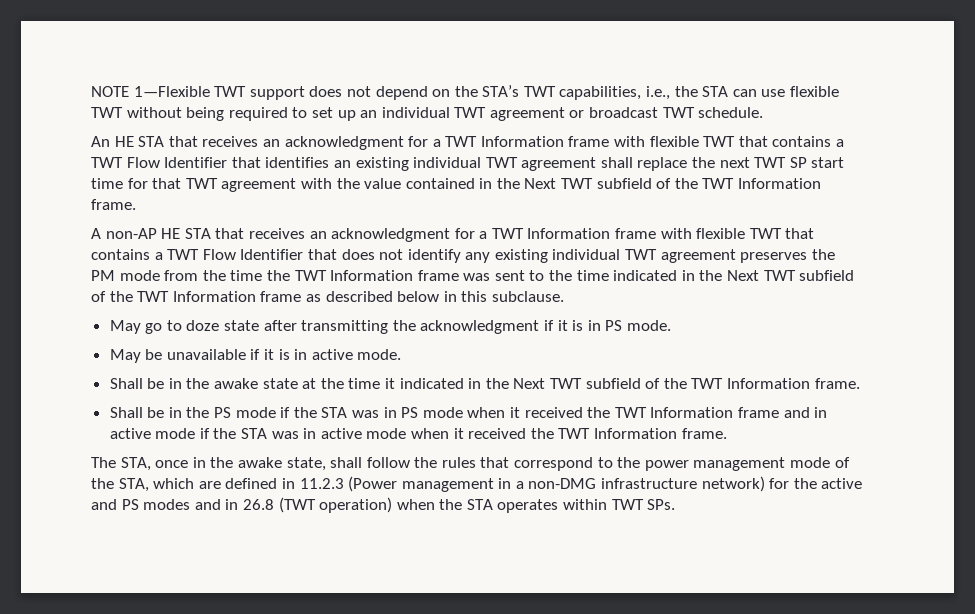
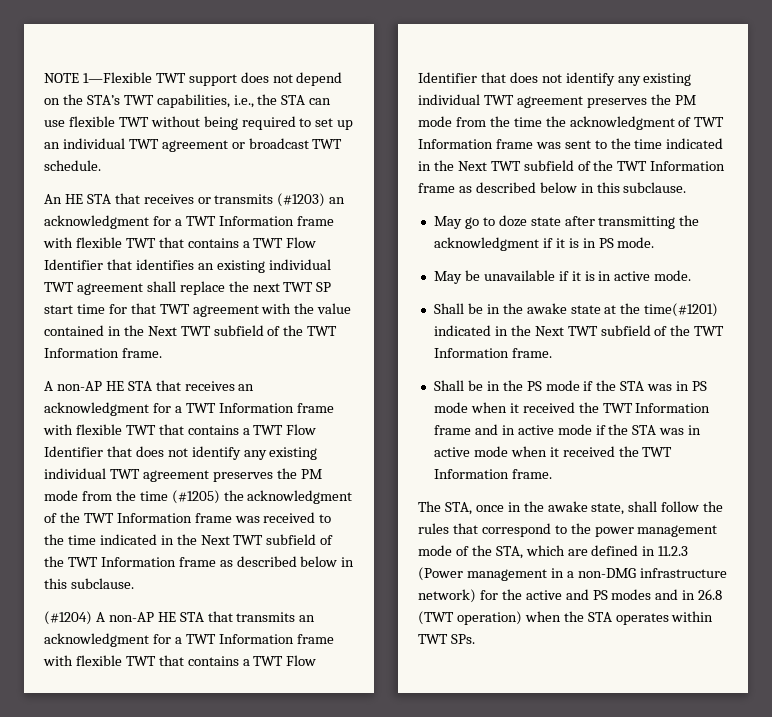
- An HE STA that receives an acknowledgment for a TWT Information frame with flexible TWT that contains a TWT Flow Identifier that identifies an existing individual TWT agreement shall replace the next TWT SP start time for that TWT agreement with the value contained in the Next TWT subfield of the TWT Information frame.
+ An HE STA that receives or transmits (#1203) an acknowledgment for a TWT Information frame with flexible TWT that contains a TWT Flow Identifier that identifies an existing individual TWT agreement shall replace the next TWT SP start time for that TWT agreement with the value contained in the Next TWT subfield of the TWT Information frame.
- A non-AP HE STA that receives an acknowledgment for a TWT Information frame with flexible TWT that contains a TWT Flow Identifier that does not identify any existing individual TWT agreement preserves the PM mode from the time the TWT Information frame was sent to the time indicated in the Next TWT subfield of the TWT Information frame as described below in this subclause.
+ A non-AP HE STA that receives an acknowledgment for a TWT Information frame with flexible TWT that contains a TWT Flow Identifier that does not identify any existing individual TWT agreement preserves the PM mode from the time (#1205) the acknowledgment of the TWT Information frame was received to the time indicated in the Next TWT subfield of the TWT Information frame as described below in this subclause.
+ (#1204) A non-AP HE STA that transmits an acknowledgment for a TWT Information frame with flexible TWT that contains a TWT Flow Identifier that does not identify any existing individual TWT agreement preserves the PM mode from the time the acknowledgment of TWT Information frame was sent to the time indicated in the Next TWT subfield of the TWT Information frame as described below in this subclause.
- Shall be in the awake state at the time it indicated in the Next TWT subfield of the TWT Information frame.
+ Shall be in the awake state at the time(#1201) indicated in the Next TWT subfield of the TWT Information frame.

